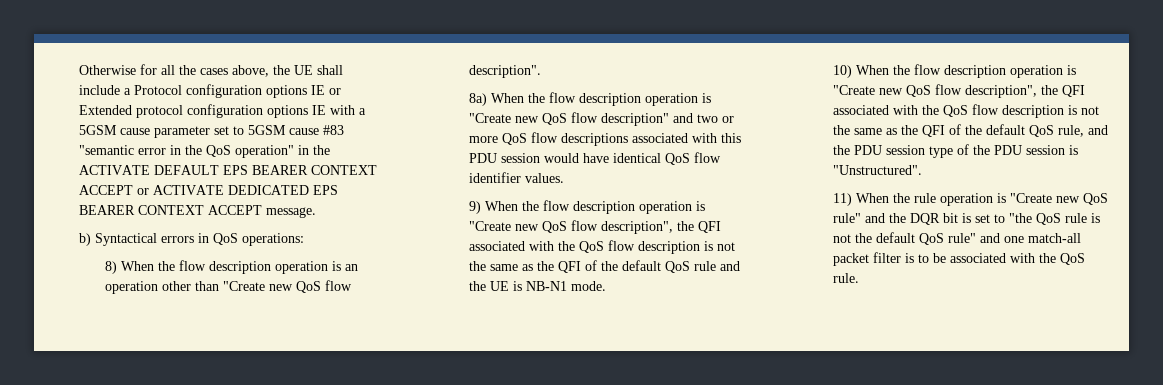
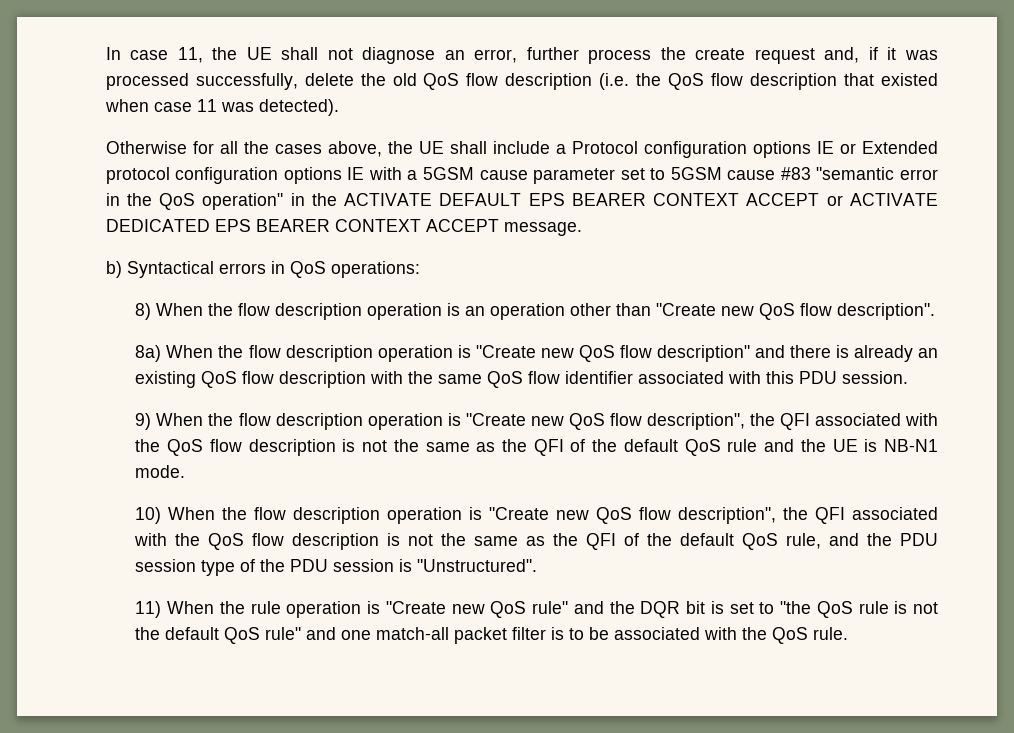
+ In case 11, the UE shall not diagnose an error, further process the create request and, if it was processed successfully, delete the old QoS flow description (i.e. the QoS flow description that existed when case 11 was detected).
- 8a) When the flow description operation is "Create new QoS flow description" and two or more QoS flow descriptions associated with this PDU session would have identical QoS flow identifier values.
+ 8a) When the flow description operation is "Create new QoS flow description" and there is already an existing QoS flow description with the same QoS flow identifier associated with this PDU session.

